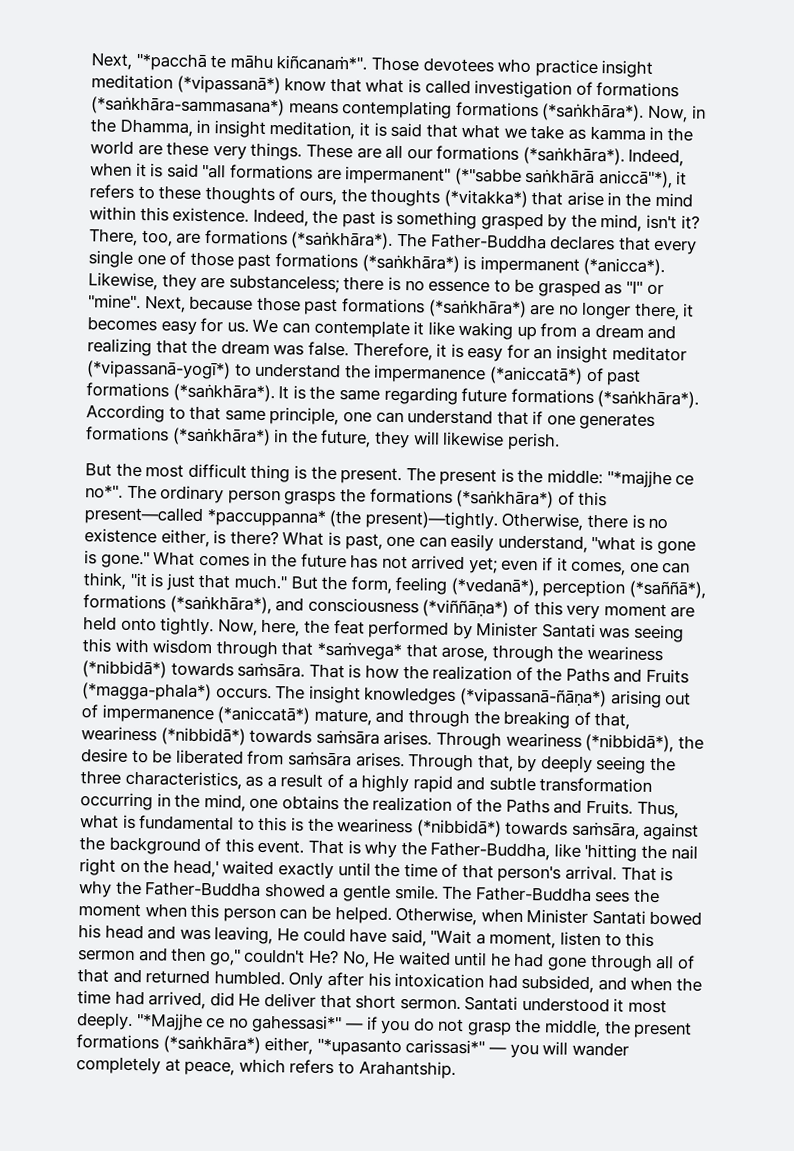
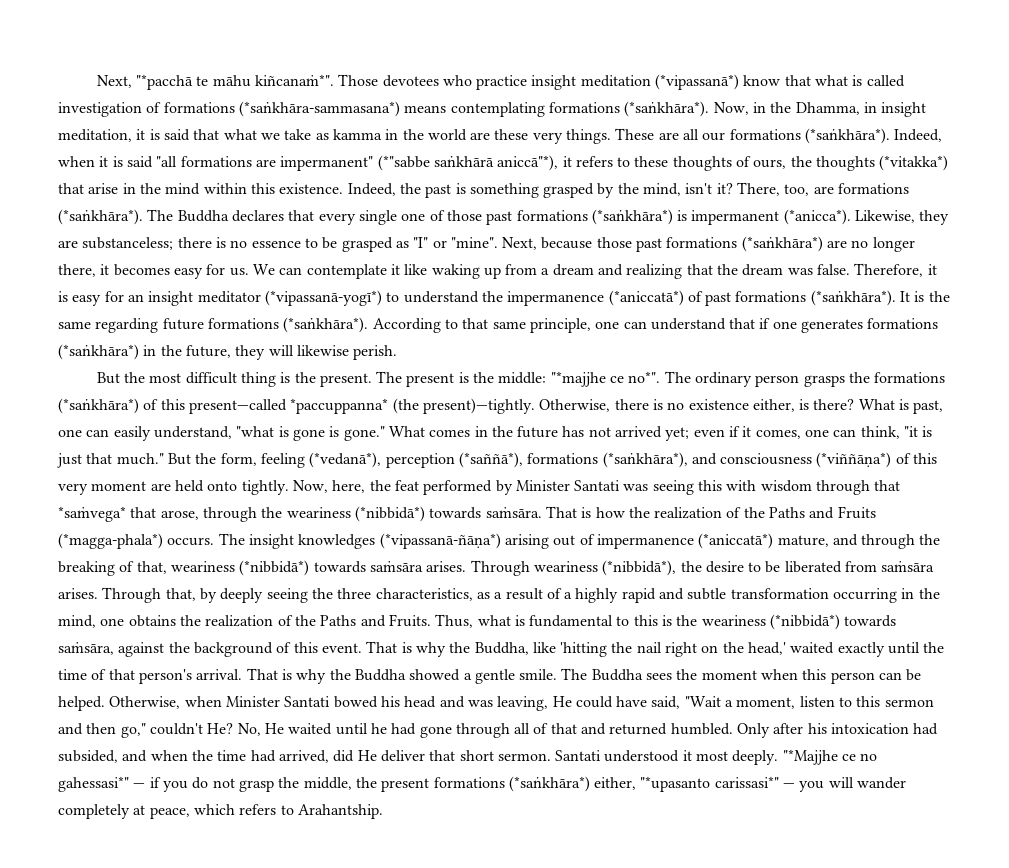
- The Father-Buddha declares that every single one of those past formations (*saṅkhāra*) is impermanent (*anicca*).
+ The Buddha declares that every single one of those past formations (*saṅkhāra*) is impermanent (*anicca*).
- That is why the Father-Buddha, like 'hitting the nail right on the head,' waited exactly until the time of that person's arrival.
+ That is why the Buddha, like 'hitting the nail right on the head,' waited exactly until the time of that person's arrival.
- That is why the Father-Buddha showed a gentle smile.
+ That is why the Buddha showed a gentle smile.
- The Father-Buddha sees the moment when this person can be helped.
+ The Buddha sees the moment when this person can be helped.

